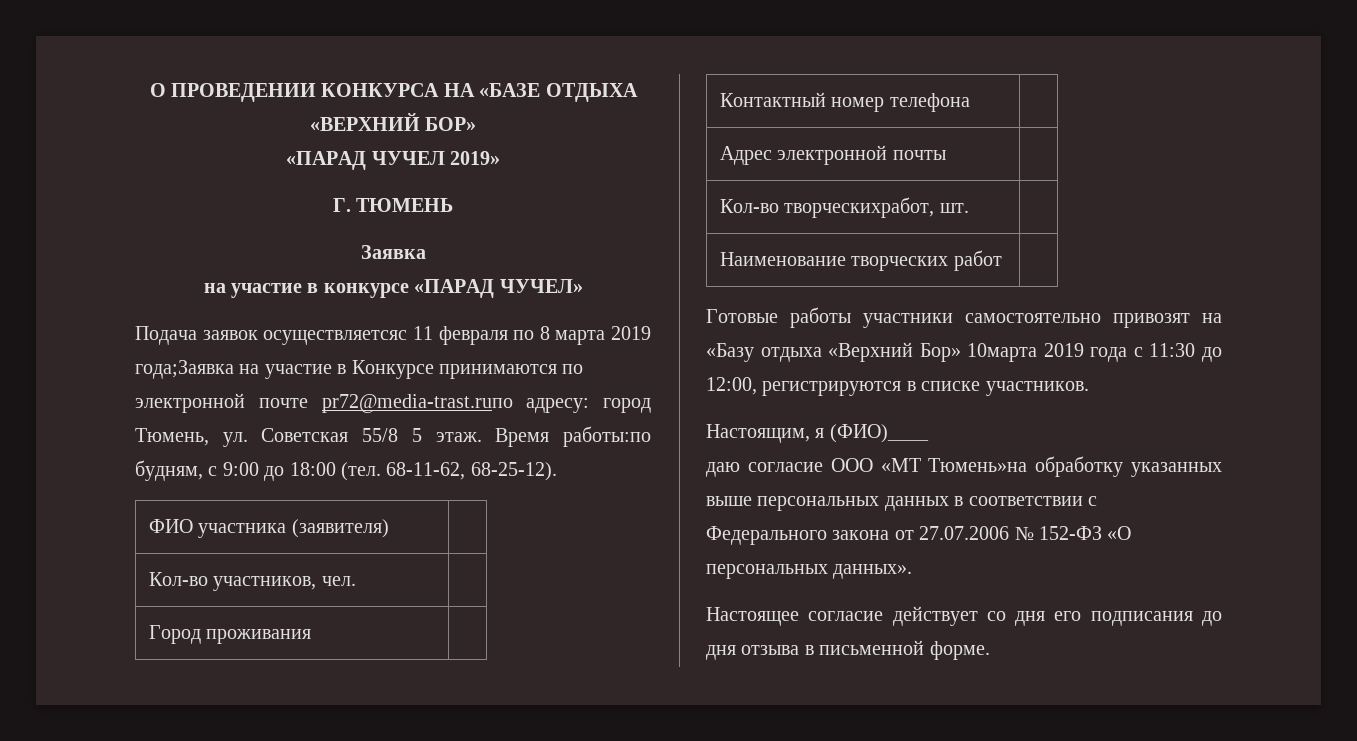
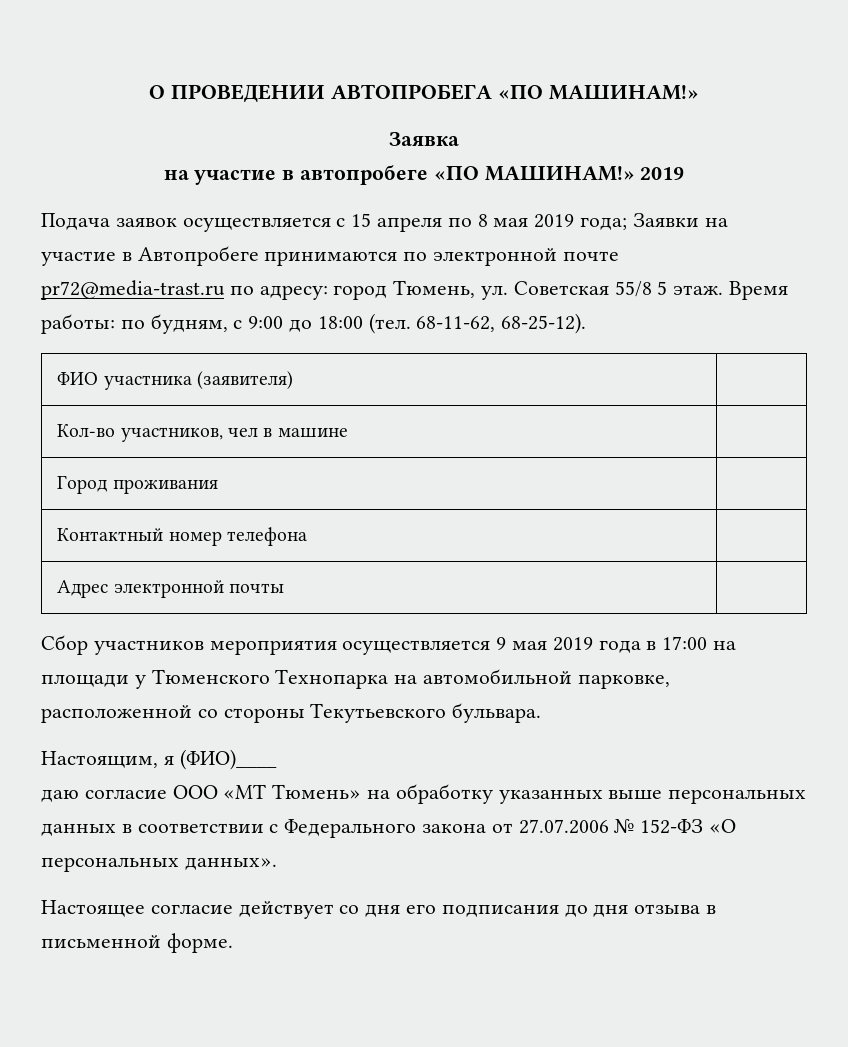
- О ПРОВЕДЕНИИ КОНКУРСА НА «БАЗЕ ОТДЫХА «ВЕРХНИЙ БОР»
- «ПАРАД ЧУЧЕЛ 2019»
- Г. ТЮМЕНЬ
+ О ПРОВЕДЕНИИ АВТОПРОБЕГА «ПО МАШИНАМ!»
  Заявка
- на участие в конкурсе «ПАРАД ЧУЧЕЛ»
- Подача заявок осуществляетсяс 11 февраля по 8 марта 2019 года;Заявка на участие в Конкурсе принимаются по электронной почте pr72@media-trast.ruпо адресу: город Тюмень, ул. Советская 55/8 5 этаж.
+ на участие в автопробеге «ПО МАШИНАМ!» 2019
+ Подача заявок осуществляется с 15 апреля по 8 мая 2019 года; Заявки на участие в Автопробеге принимаются по электронной почте pr72@media-trast.ru по адресу: город Тюмень, ул. Советская 55/8 5 этаж.
- Время работы:по будням, с 9:00 до 18:00 (тел.
+ Время работы: по будням, с 9:00 до 18:00 (тел.
- Кол-во участников, чел. |
+ Кол-во участников, чел в машине |
- Кол-во творческихработ, шт. |
- Наименование творческих работ |
- Готовые работы участники самостоятельно привозят на «Базу отдыха «Верхний Бор» 10марта 2019 года с 11:30 до 12:00, регистрируются в списке участников.
+ Сбор участников мероприятия осуществляется 9 мая 2019 года в 17:00 на площади у Тюменского Технопарка на автомобильной парковке, расположенной со стороны Текутьевского бульвара.
- даю согласие ООО «МТ Тюмень»на обработку указанных выше персональных данных в соответствии с Федерального закона от 27.07.2006 № 152-ФЗ «О персональных данных».
+ даю согласие ООО «МТ Тюмень» на обработку указанных выше персональных данных в соответствии с Федерального закона от 27.07.2006 № 152-ФЗ «О персональных данных».

